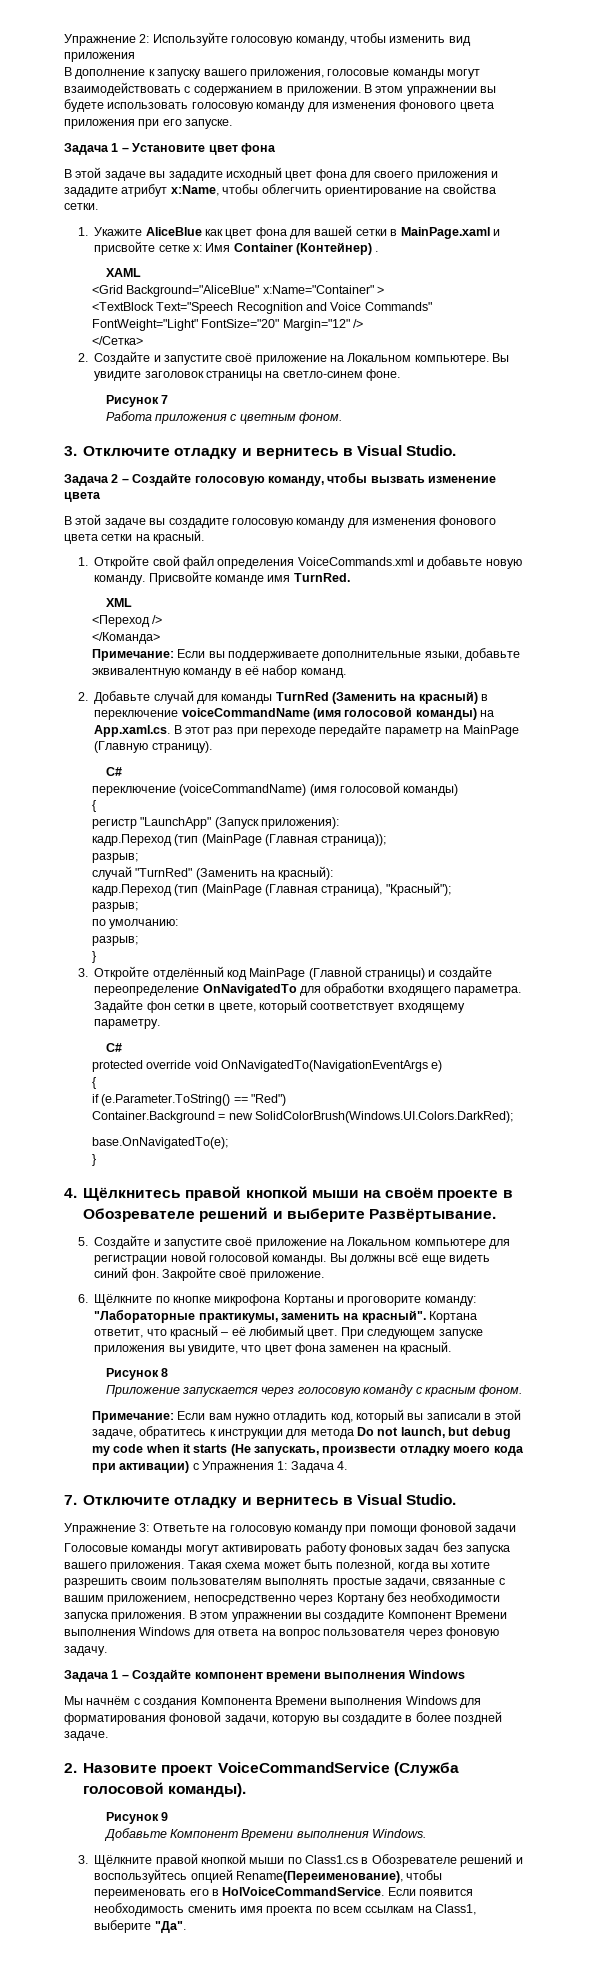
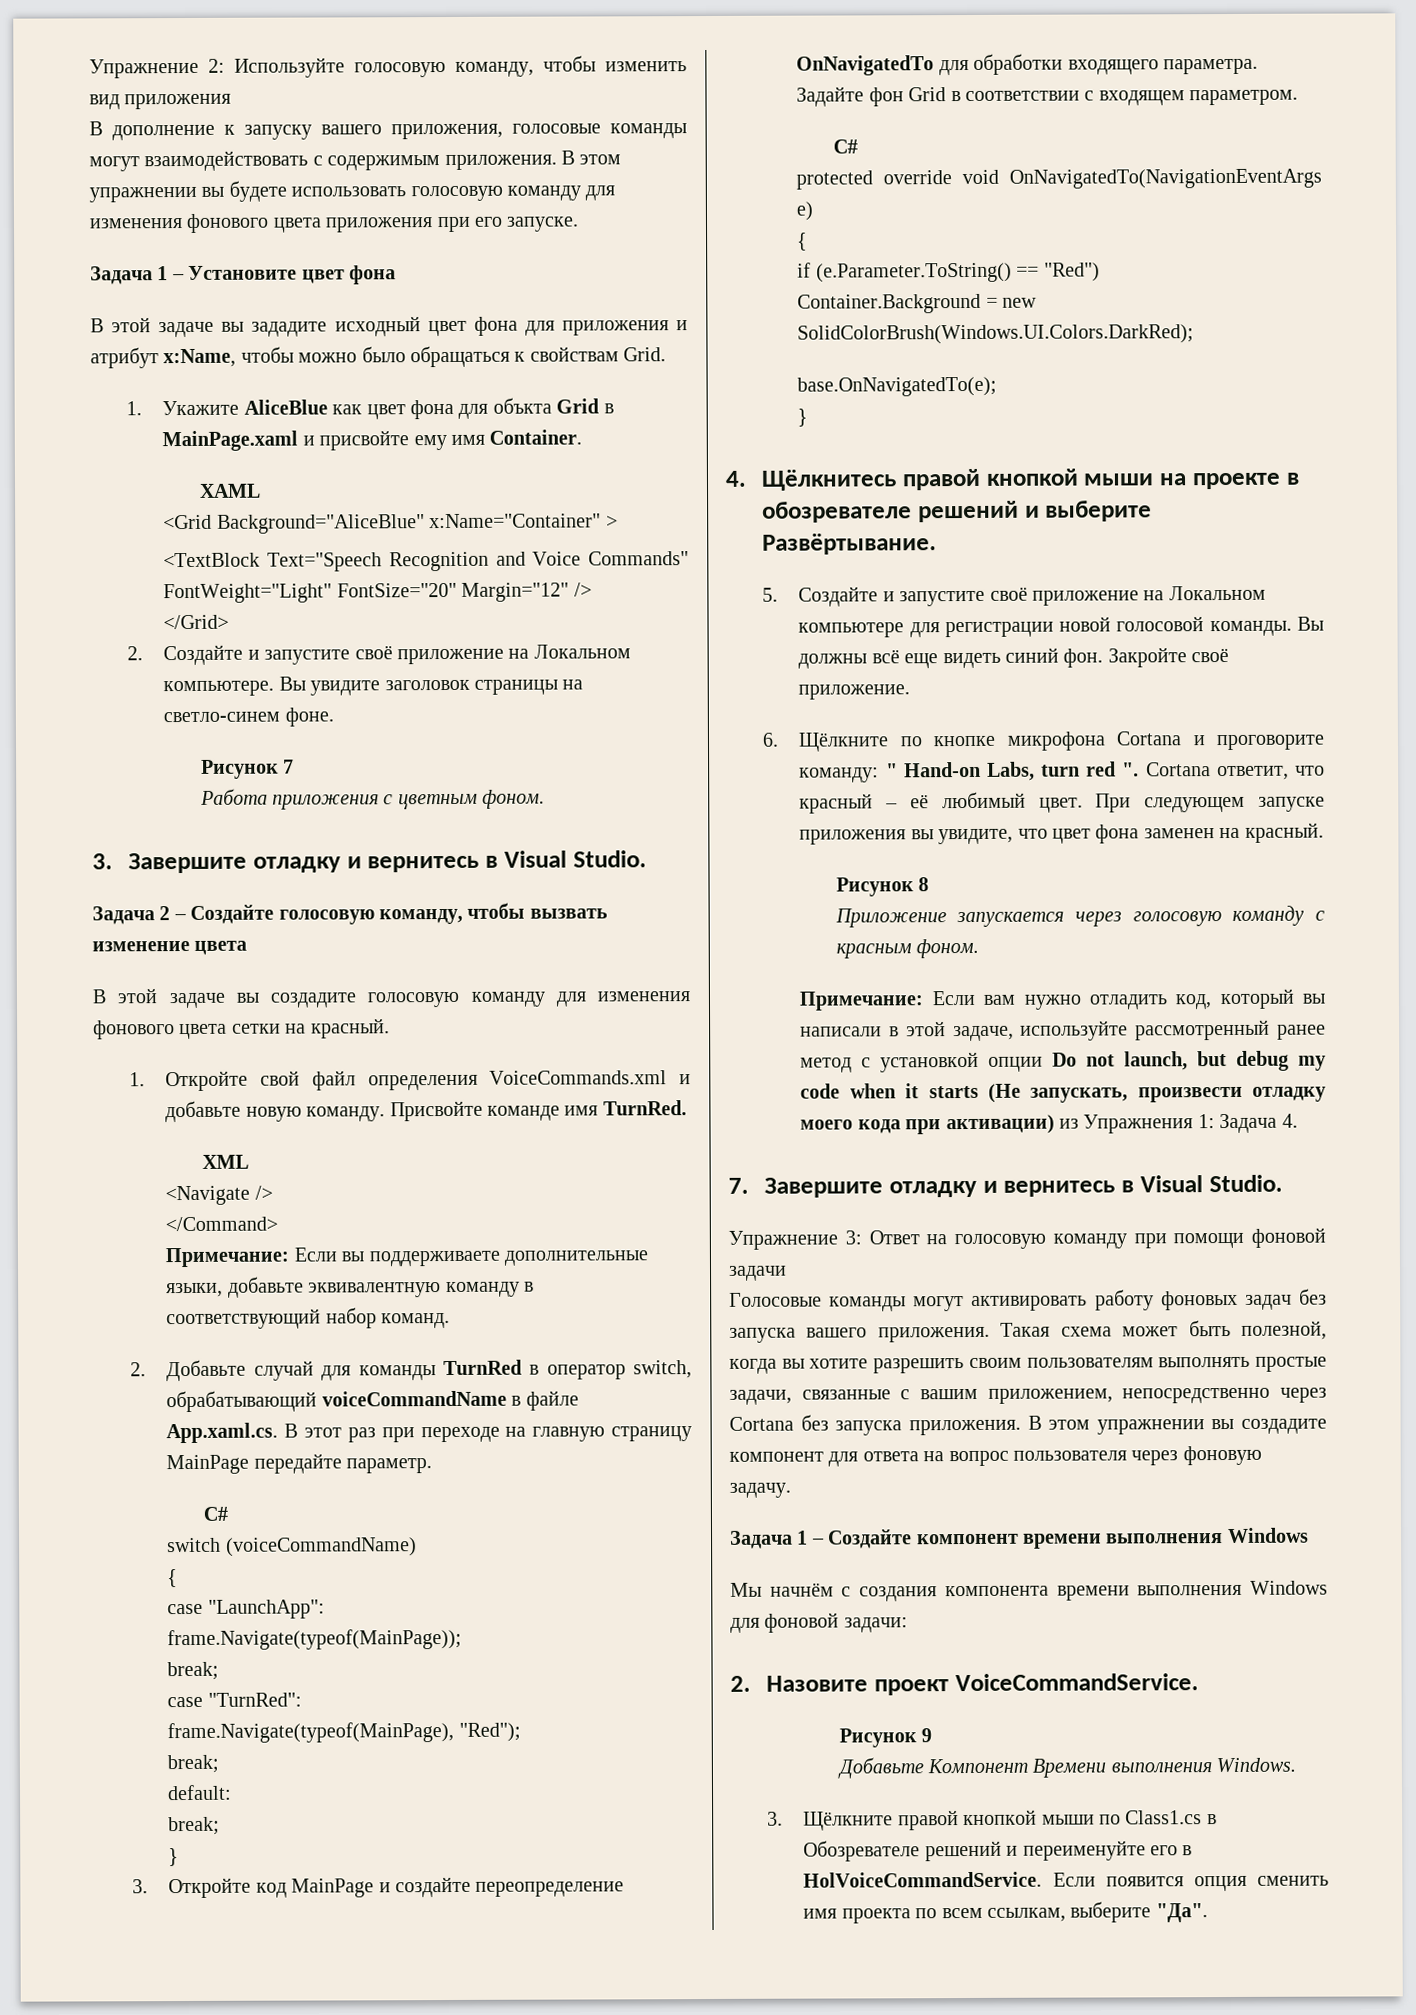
- В дополнение к запуску вашего приложения, голосовые команды могут взаимодействовать с содержанием в приложении.
+ В дополнение к запуску вашего приложения, голосовые команды могут взаимодействовать с содержимым приложения.
- В этой задаче вы зададите исходный цвет фона для своего приложения и зададите атрибут x:Name, чтобы облегчить ориентирование на свойства сетки.
+ В этой задаче вы зададите исходный цвет фона для приложения и атрибут x:Name, чтобы можно было обращаться к свойствам Grid.
- 1. Укажите AliceBlue как цвет фона для вашей сетки в MainPage.xaml и присвойте сетке x: Имя Container (Контейнер) .
+ 1. Укажите AliceBlue как цвет фона для объкта Grid в MainPage.xaml и присвойте ему имя Container.
- </Сетка>
+ </Grid>
- 3. Отключите отладку и вернитесь в Visual Studio.
+ 3. Завершите отладку и вернитесь в Visual Studio.
- <Переход />
- </Команда>
+ <Navigate />
+ </Command>
- Примечание: Если вы поддерживаете дополнительные языки, добавьте эквивалентную команду в её набор команд.
+ Примечание: Если вы поддерживаете дополнительные языки, добавьте эквивалентную команду в соответствующий набор команд.
- 2. Добавьте случай для команды TurnRed (Заменить на красный) в переключение voiceCommandName (имя голосовой команды) на App.xaml.cs. В этот раз при переходе передайте параметр на MainPage (Главную страницу).
+ 2. Добавьте случай для команды TurnRed в оператор switch, обрабатывающий voiceCommandName в файле App.xaml.cs. В этот раз при переходе на главную страницу MainPage передайте параметр.
  C#
- переключение (voiceCommandName) (имя голосовой команды)
+ switch (voiceCommandName)
  {
- регистр "LaunchApp" (Запуск приложения):
- кадр.Переход (тип (MainPage (Главная страница));
- разрыв;
- случай "TurnRed" (Заменить на красный):
- кадр.Переход (тип (MainPage (Главная страница), "Красный");
- разрыв;
- по умолчанию:
- разрыв;
+ case "LaunchApp":
+ frame.Navigate(typeof(MainPage));
+ break;
+ case "TurnRed":
+ frame.Navigate(typeof(MainPage), "Red");
+ break;
+ default:
+ break;
- 3. Откройте отделённый код MainPage (Главной страницы) и создайте переопределение OnNavigatedTo для обработки входящего параметра.
+ 3. Откройте код MainPage и создайте переопределение OnNavigatedTo для обработки входящего параметра.
- Задайте фон сетки в цвете, который соответствует входящему параметру.
+ Задайте фон Grid в соответствии с входящем параметром.
- 4. Щёлкнитесь правой кнопкой мыши на своём проекте в Обозревателе решений и выберите Развёртывание.
+ 4. Щёлкнитесь правой кнопкой мыши на проекте в обозревателе решений и выберите Развёртывание.
- 6. Щёлкните по кнопке микрофона Кортаны и проговорите команду: "Лабораторные практикумы, заменить на красный". Кортана ответит, что красный – её любимый цвет.
+ 6. Щёлкните по кнопке микрофона Cortana и проговорите команду: " Hand-on Labs, turn red ". Cortana ответит, что красный – её любимый цвет.
- Примечание: Если вам нужно отладить код, который вы записали в этой задаче, обратитесь к инструкции для метода Do not launch, but debug my code when it starts (Не запускать, произвести отладку моего кода при активации) с Упражнения 1: Задача 4.
+ Примечание: Если вам нужно отладить код, который вы написали в этой задаче, используйте рассмотренный ранее метод с установкой опции Do not launch, but debug my code when it starts (Не запускать, произвести отладку моего кода при активации) из Упражнения 1: Задача 4.
- 7. Отключите отладку и вернитесь в Visual Studio.
+ 7. Завершите отладку и вернитесь в Visual Studio.
- Упражнение 3: Ответьте на голосовую команду при помощи фоновой задачи
+ Упражнение 3: Ответ на голосовую команду при помощи фоновой задачи
- Такая схема может быть полезной, когда вы хотите разрешить своим пользователям выполнять простые задачи, связанные с вашим приложением, непосредственно через Кортану без необходимости запуска приложения.
+ Такая схема может быть полезной, когда вы хотите разрешить своим пользователям выполнять простые задачи, связанные с вашим приложением, непосредственно через Cortana без запуска приложения.
- В этом упражнении вы создадите Компонент Времени выполнения Windows для ответа на вопрос пользователя через фоновую задачу.
+ В этом упражнении вы создадите компонент для ответа на вопрос пользователя через фоновую задачу.
- Мы начнём с создания Компонента Времени выполнения Windows для форматирования фоновой задачи, которую вы создадите в более поздней задаче.
+ Мы начнём с создания компонента времени выполнения Windows для фоновой задачи:
- 2. Назовите проект VoiceCommandService (Служба голосовой команды).
+ 2. Назовите проект VoiceCommandService.
- 3. Щёлкните правой кнопкой мыши по Class1.cs в Обозревателе решений и воспользуйтесь опцией Rename(Переименование), чтобы переименовать его в HolVoiceCommandService.
+ 3. Щёлкните правой кнопкой мыши по Class1.cs в Обозревателе решений и переименуйте его в HolVoiceCommandService.
- Если появится необходимость сменить имя проекта по всем ссылкам на Class1, выберите "Да".
+ Если появится опция сменить имя проекта по всем ссылкам, выберите "Да".

